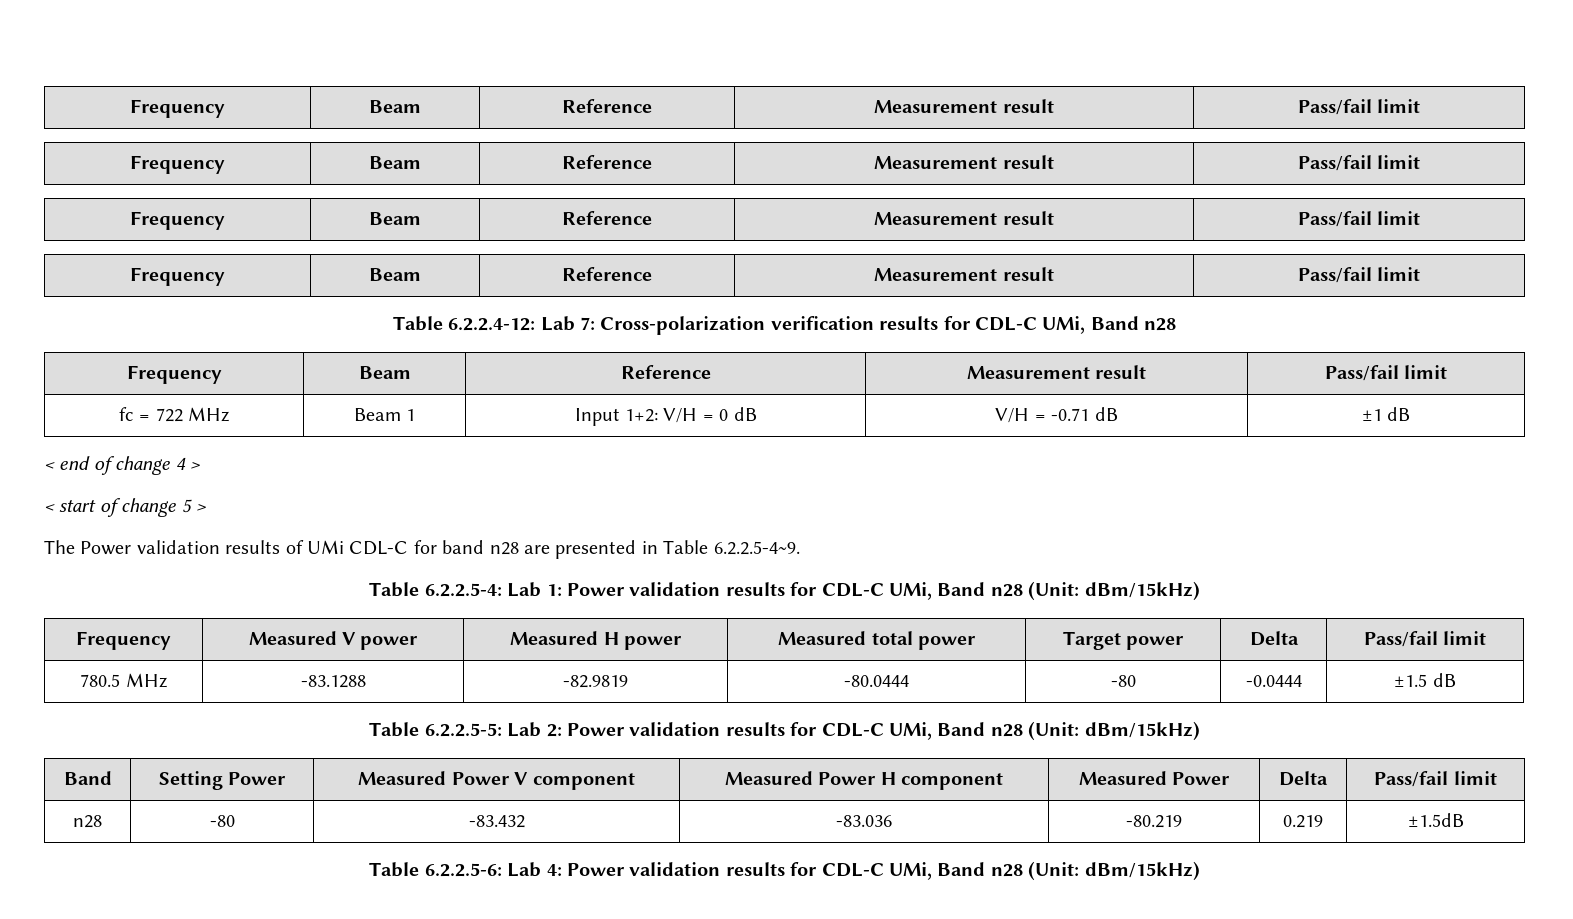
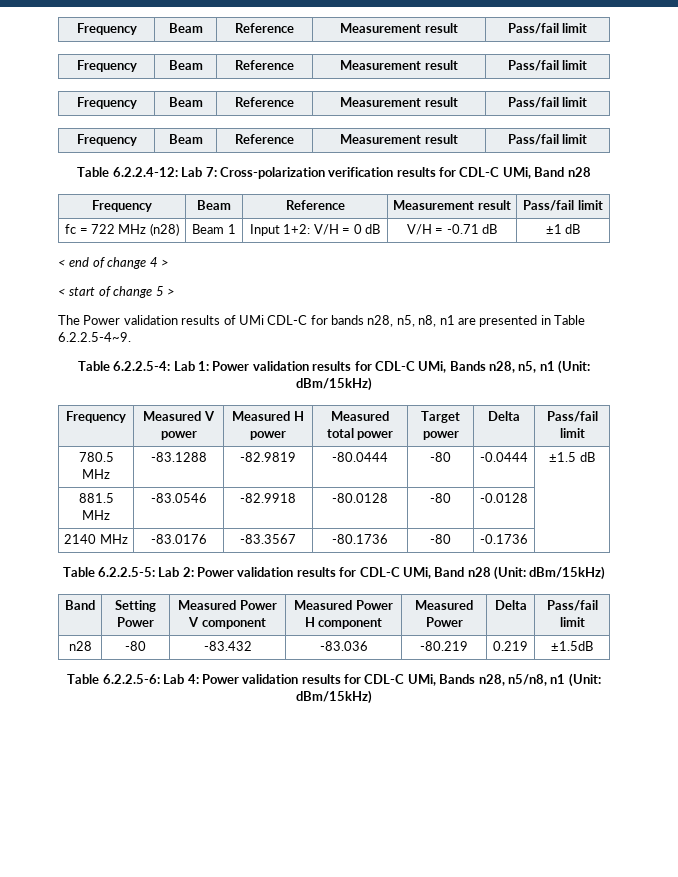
- fc = 722 MHz | Beam 1 | Input 1+2: V/H = 0 dB | V/H = -0.71 dB | ±1 dB
+ fc = 722 MHz (n28) | Beam 1 | Input 1+2: V/H = 0 dB | V/H = -0.71 dB | ±1 dB
- The Power validation results of UMi CDL-C for band n28 are presented in Table 6.2.2.5-4~9.
+ The Power validation results of UMi CDL-C for bands n28, n5, n8, n1 are presented in Table 6.2.2.5-4~9.
- Table 6.2.2.5-4: Lab 1: Power validation results for CDL-C UMi, Band n28 (Unit: dBm/15kHz)
+ Table 6.2.2.5-4: Lab 1: Power validation results for CDL-C UMi, Bands n28, n5, n1 (Unit: dBm/15kHz)
+ 881.5 MHz | -83.0546 | -82.9918 | -80.0128 | -80 | -0.0128 |
+ 2140 MHz | -83.0176 | -83.3567 | -80.1736 | -80 | -0.1736 |
- Table 6.2.2.5-6: Lab 4: Power validation results for CDL-C UMi, Band n28 (Unit: dBm/15kHz)
+ Table 6.2.2.5-6: Lab 4: Power validation results for CDL-C UMi, Bands n28, n5/n8, n1 (Unit: dBm/15kHz)

